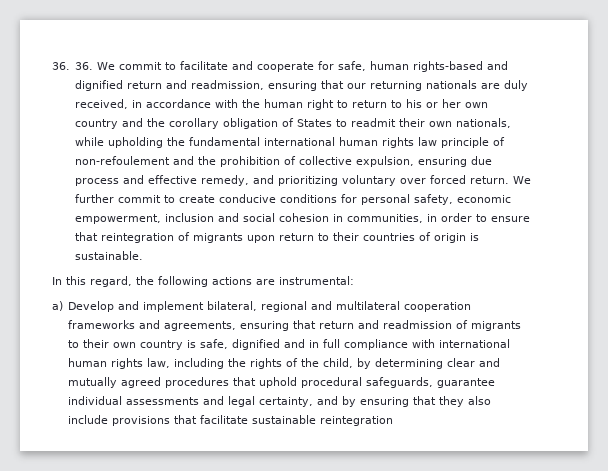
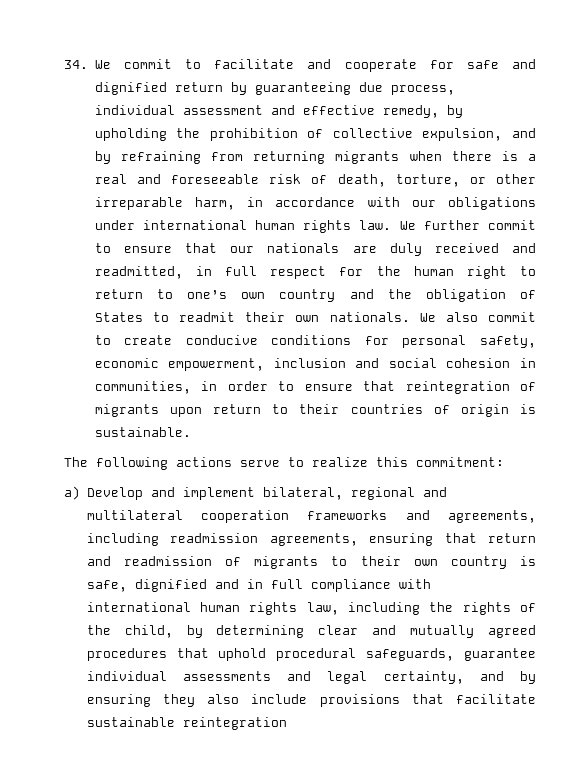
- 36. 36. We commit to facilitate and cooperate for safe, human rights-based and dignified return and readmission, ensuring that our returning nationals are duly received, in accordance with the human right to return to his or her own country and the corollary obligation of States to readmit their own nationals, while upholding the fundamental international human rights law principle of non-refoulement and the prohibition of collective expulsion, ensuring due process and effective remedy, and prioritizing voluntary over forced return. We further commit to create conducive conditions for personal safety, economic empowerment, inclusion and social cohesion in communities, in order to ensure that reintegration of migrants upon return to their countries of origin is sustainable.
+ 34. We commit to facilitate and cooperate for safe and dignified return by guaranteeing due process, individual assessment and effective remedy, by upholding the prohibition of collective expulsion, and by refraining from returning migrants when there is a real and foreseeable risk of death, torture, or other irreparable harm, in accordance with our obligations under international human rights law. We further commit to ensure that our nationals are duly received and readmitted, in full respect for the human right to return to one’s own country and the obligation of States to readmit their own nationals. We also commit to create conducive conditions for personal safety, economic empowerment, inclusion and social cohesion in communities, in order to ensure that reintegration of migrants upon return to their countries of origin is sustainable.
- In this regard, the following actions are instrumental:
+ The following actions serve to realize this commitment:
- a) Develop and implement bilateral, regional and multilateral cooperation frameworks and agreements, ensuring that return and readmission of migrants to their own country is safe, dignified and in full compliance with international human rights law, including the rights of the child, by determining clear and mutually agreed procedures that uphold procedural safeguards, guarantee individual assessments and legal certainty, and by ensuring that they also include provisions that facilitate sustainable reintegration
+ a) Develop and implement bilateral, regional and multilateral cooperation frameworks and agreements, including readmission agreements, ensuring that return and readmission of migrants to their own country is safe, dignified and in full compliance with international human rights law, including the rights of the child, by determining clear and mutually agreed procedures that uphold procedural safeguards, guarantee individual assessments and legal certainty, and by ensuring they also include provisions that facilitate sustainable reintegration

